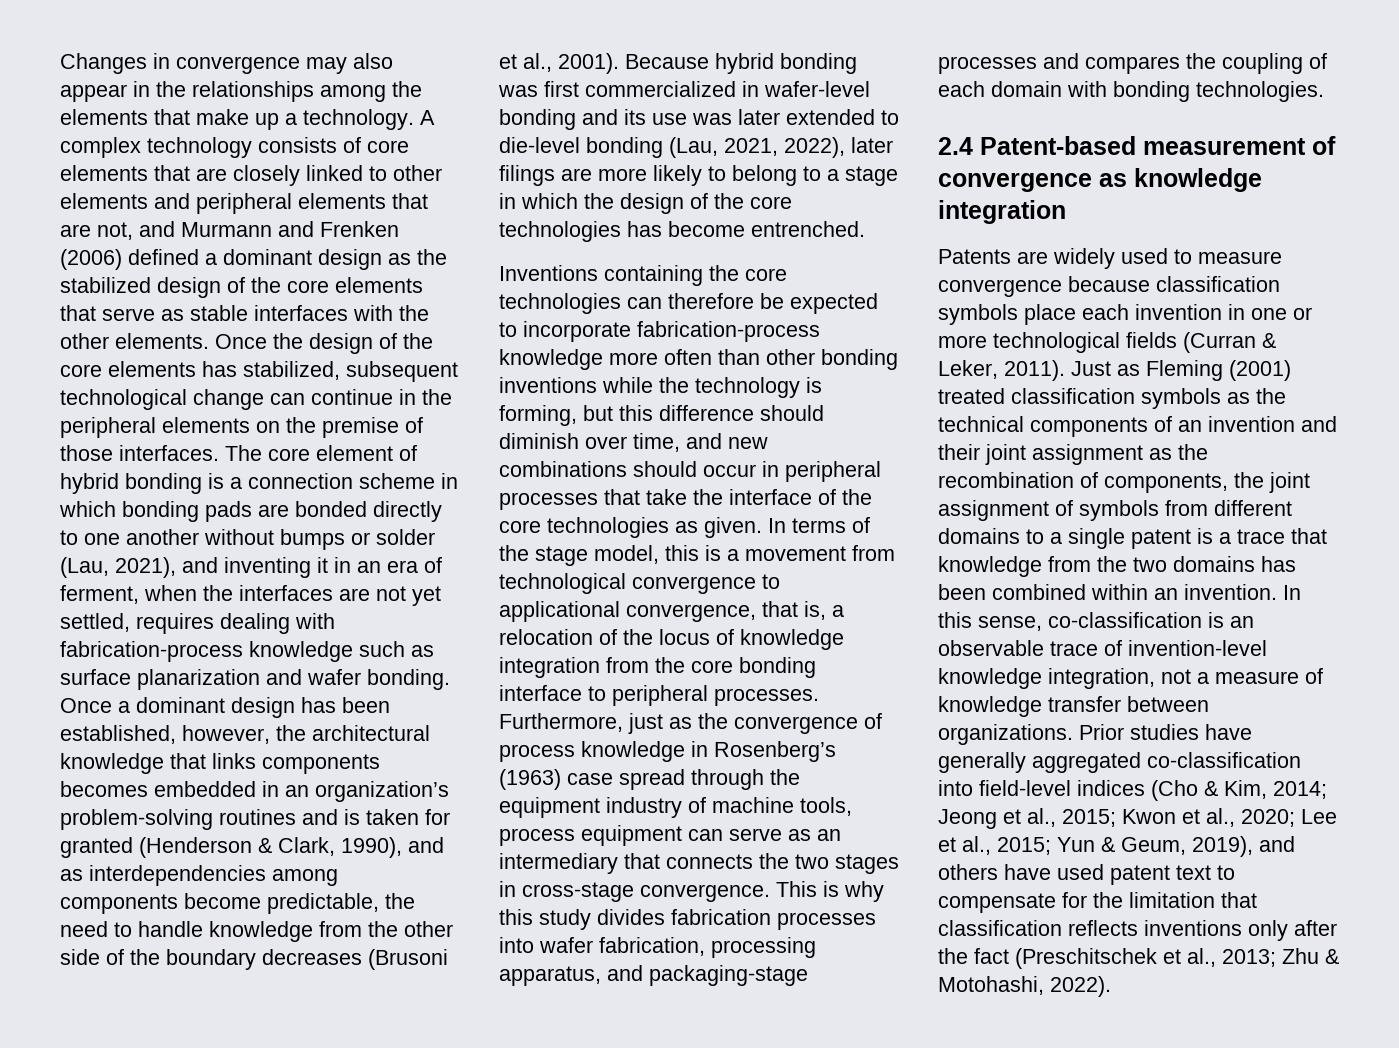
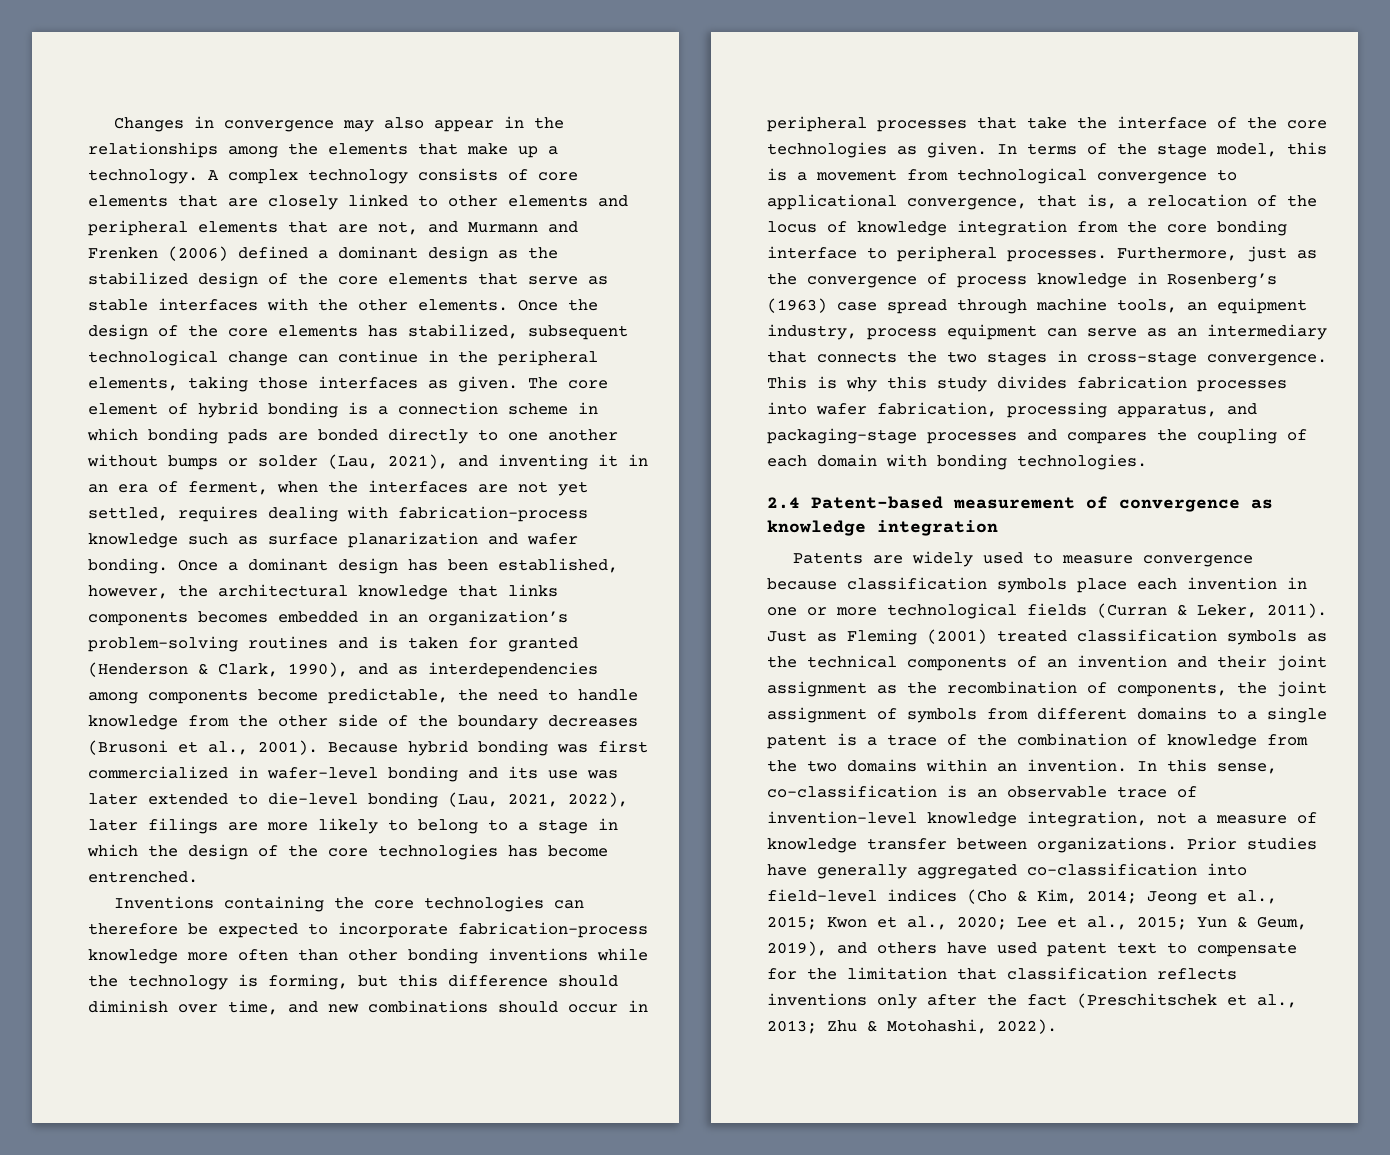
- Once the design of the core elements has stabilized, subsequent technological change can continue in the peripheral elements on the premise of those interfaces.
+ Once the design of the core elements has stabilized, subsequent technological change can continue in the peripheral elements, taking those interfaces as given.
- Furthermore, just as the convergence of process knowledge in Rosenberg’s (1963) case spread through the equipment industry of machine tools, process equipment can serve as an intermediary that connects the two stages in cross-stage convergence.
+ Furthermore, just as the convergence of process knowledge in Rosenberg’s (1963) case spread through machine tools, an equipment industry, process equipment can serve as an intermediary that connects the two stages in cross-stage convergence.
- Just as Fleming (2001) treated classification symbols as the technical components of an invention and their joint assignment as the recombination of components, the joint assignment of symbols from different domains to a single patent is a trace that knowledge from the two domains has been combined within an invention.
+ Just as Fleming (2001) treated classification symbols as the technical components of an invention and their joint assignment as the recombination of components, the joint assignment of symbols from different domains to a single patent is a trace of the combination of knowledge from the two domains within an invention.

